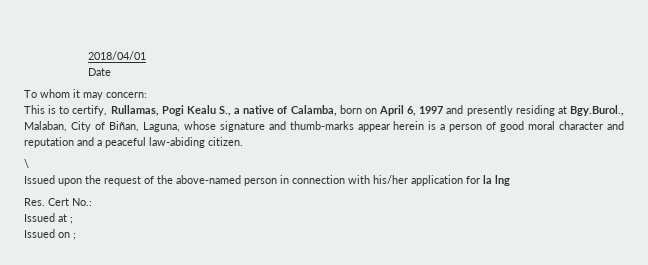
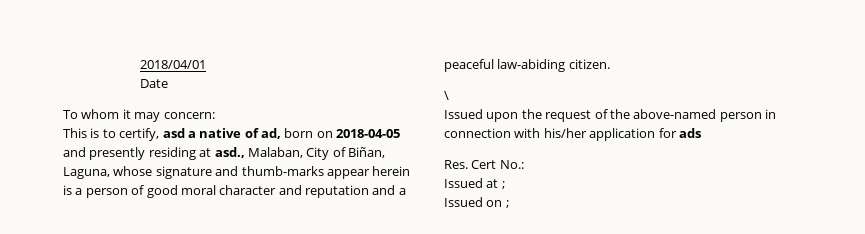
- This is to certify, Rullamas, Pogi Kealu S., a native of Calamba, born on April 6, 1997 and presently residing at Bgy.Burol., Malaban, City of Biñan, Laguna, whose signature and thumb-marks appear herein is a person of good moral character and reputation and a peaceful law-abiding citizen.
+ This is to certify, asd a native of ad, born on 2018-04-05 and presently residing at asd., Malaban, City of Biñan, Laguna, whose signature and thumb-marks appear herein is a person of good moral character and reputation and a peaceful law-abiding citizen.
- Issued upon the request of the above-named person in connection with his/her application for la lng
+ Issued upon the request of the above-named person in connection with his/her application for ads

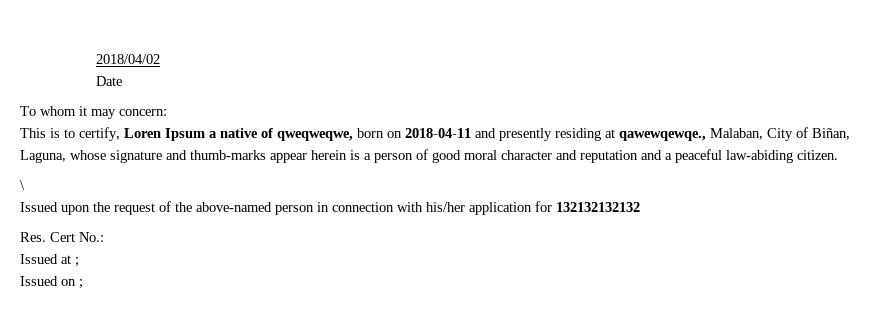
- 2018/04/01
+ 2018/04/02
- This is to certify, asd a native of ad, born on 2018-04-05 and presently residing at asd., Malaban, City of Biñan, Laguna, whose signature and thumb-marks appear herein is a person of good moral character and reputation and a peaceful law-abiding citizen.
+ This is to certify, Loren Ipsum a native of qweqweqwe, born on 2018-04-11 and presently residing at qawewqewqe., Malaban, City of Biñan, Laguna, whose signature and thumb-marks appear herein is a person of good moral character and reputation and a peaceful law-abiding citizen.
- Issued upon the request of the above-named person in connection with his/her application for ads
+ Issued upon the request of the above-named person in connection with his/her application for 132132132132

